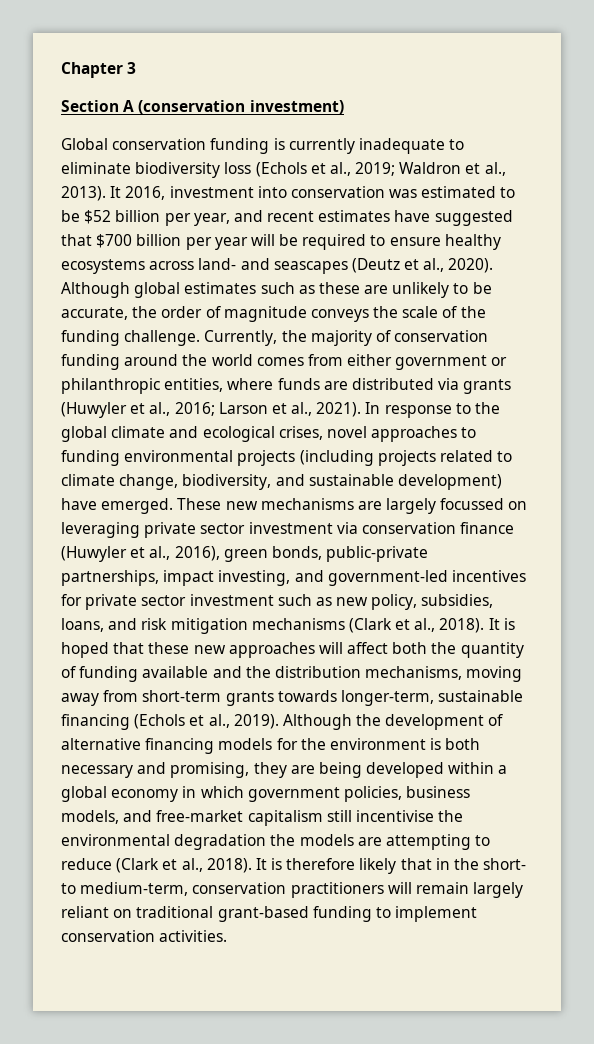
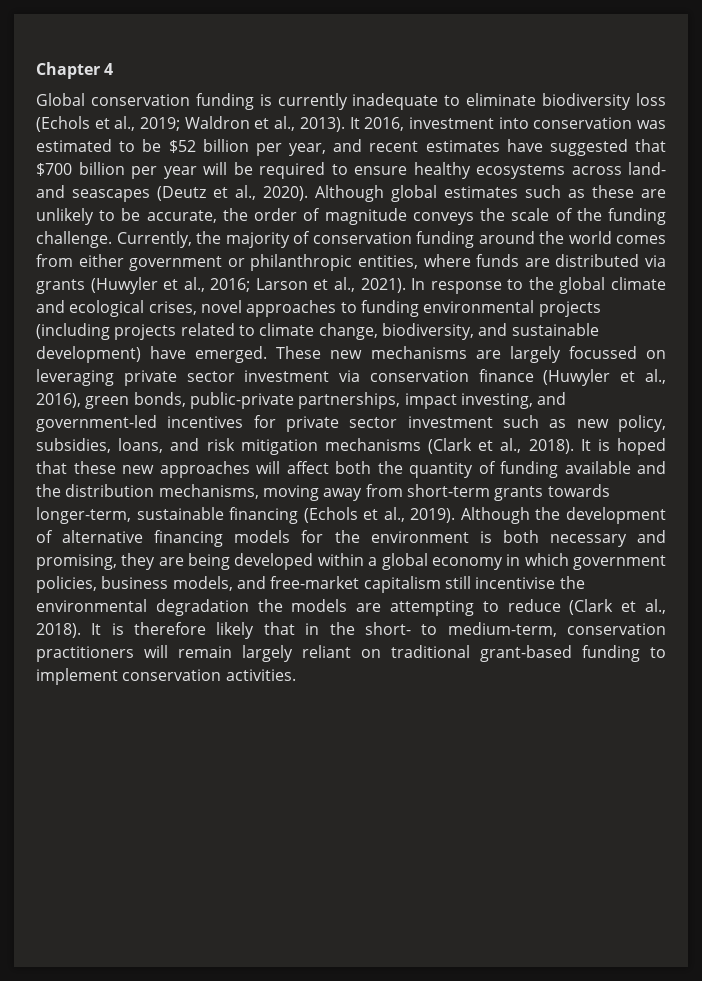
- Chapter 3
- Section A (conservation investment)
+ Chapter 4

